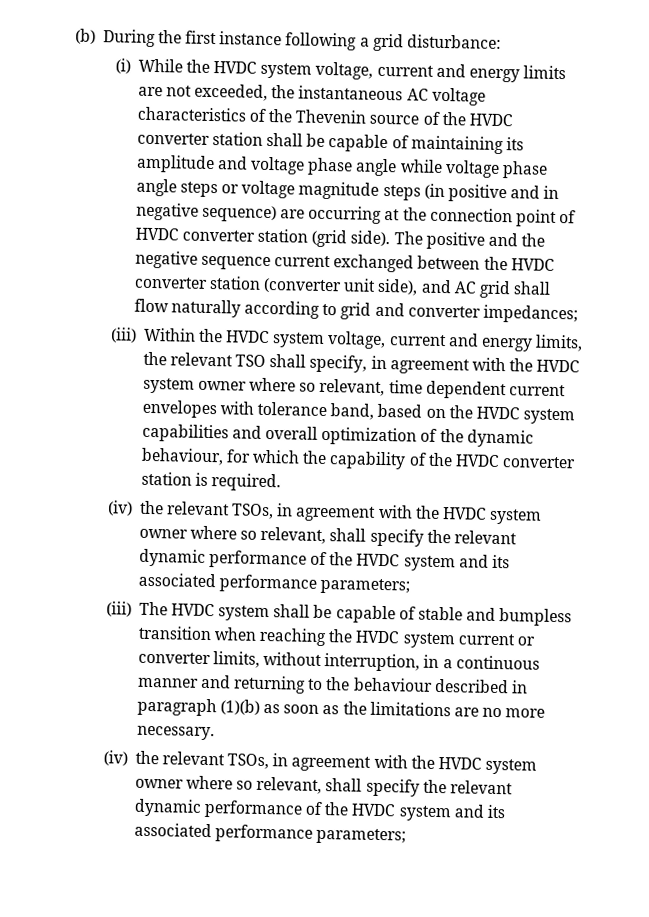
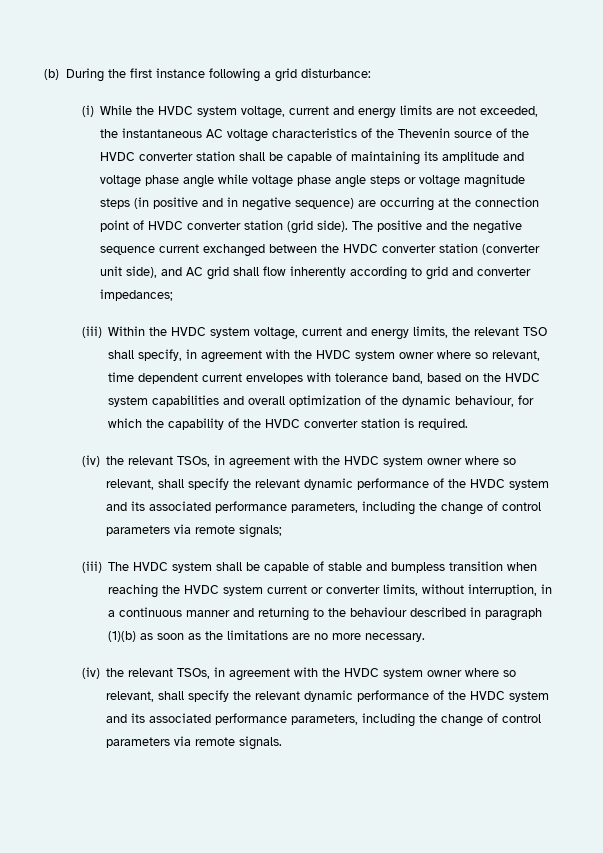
- The positive and the negative sequence current exchanged between the HVDC converter station (converter unit side), and AC grid shall flow naturally according to grid and converter impedances;
+ The positive and the negative sequence current exchanged between the HVDC converter station (converter unit side), and AC grid shall flow inherently according to grid and converter impedances;
  (iii) Within the HVDC system voltage, current and energy limits, the relevant TSO shall specify, in agreement with the HVDC system owner where so relevant, time dependent current envelopes with tolerance band, based on the HVDC system capabilities and overall optimization of the dynamic behaviour, for which the capability of the HVDC converter station is required.
- (iv) the relevant TSOs, in agreement with the HVDC system owner where so relevant, shall specify the relevant dynamic performance of the HVDC system and its associated performance parameters;
+ (iv) the relevant TSOs, in agreement with the HVDC system owner where so relevant, shall specify the relevant dynamic performance of the HVDC system and its associated performance parameters, including the change of control parameters via remote signals;
  (iii) The HVDC system shall be capable of stable and bumpless transition when reaching the HVDC system current or converter limits, without interruption, in a continuous manner and returning to the behaviour described in paragraph (1)(b) as soon as the limitations are no more necessary.
- (iv) the relevant TSOs, in agreement with the HVDC system owner where so relevant, shall specify the relevant dynamic performance of the HVDC system and its associated performance parameters;
+ (iv) the relevant TSOs, in agreement with the HVDC system owner where so relevant, shall specify the relevant dynamic performance of the HVDC system and its associated performance parameters, including the change of control parameters via remote signals.

